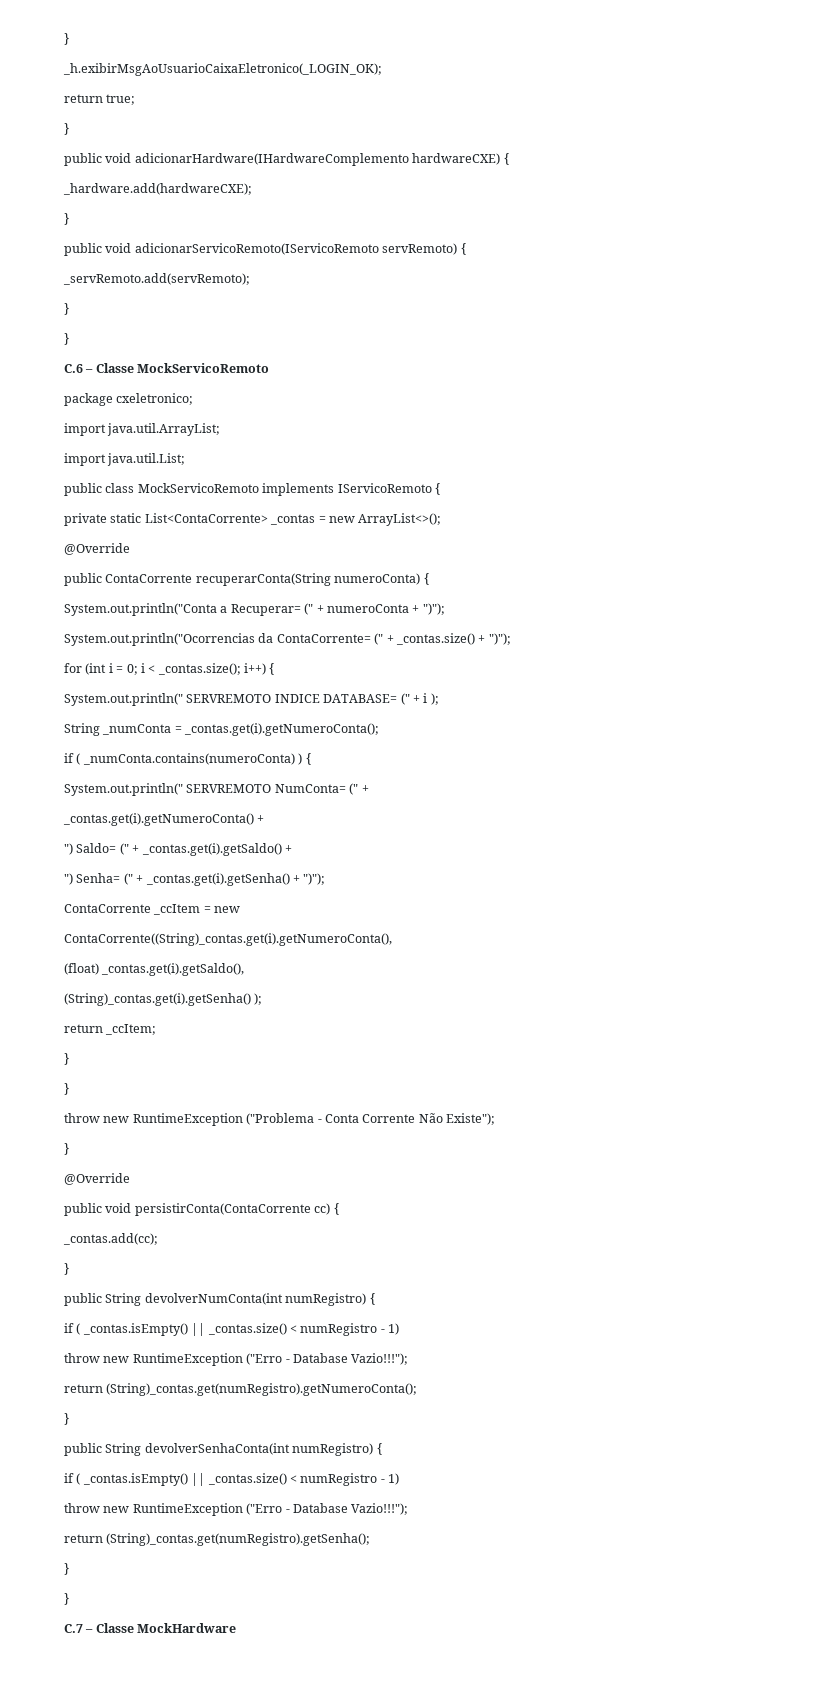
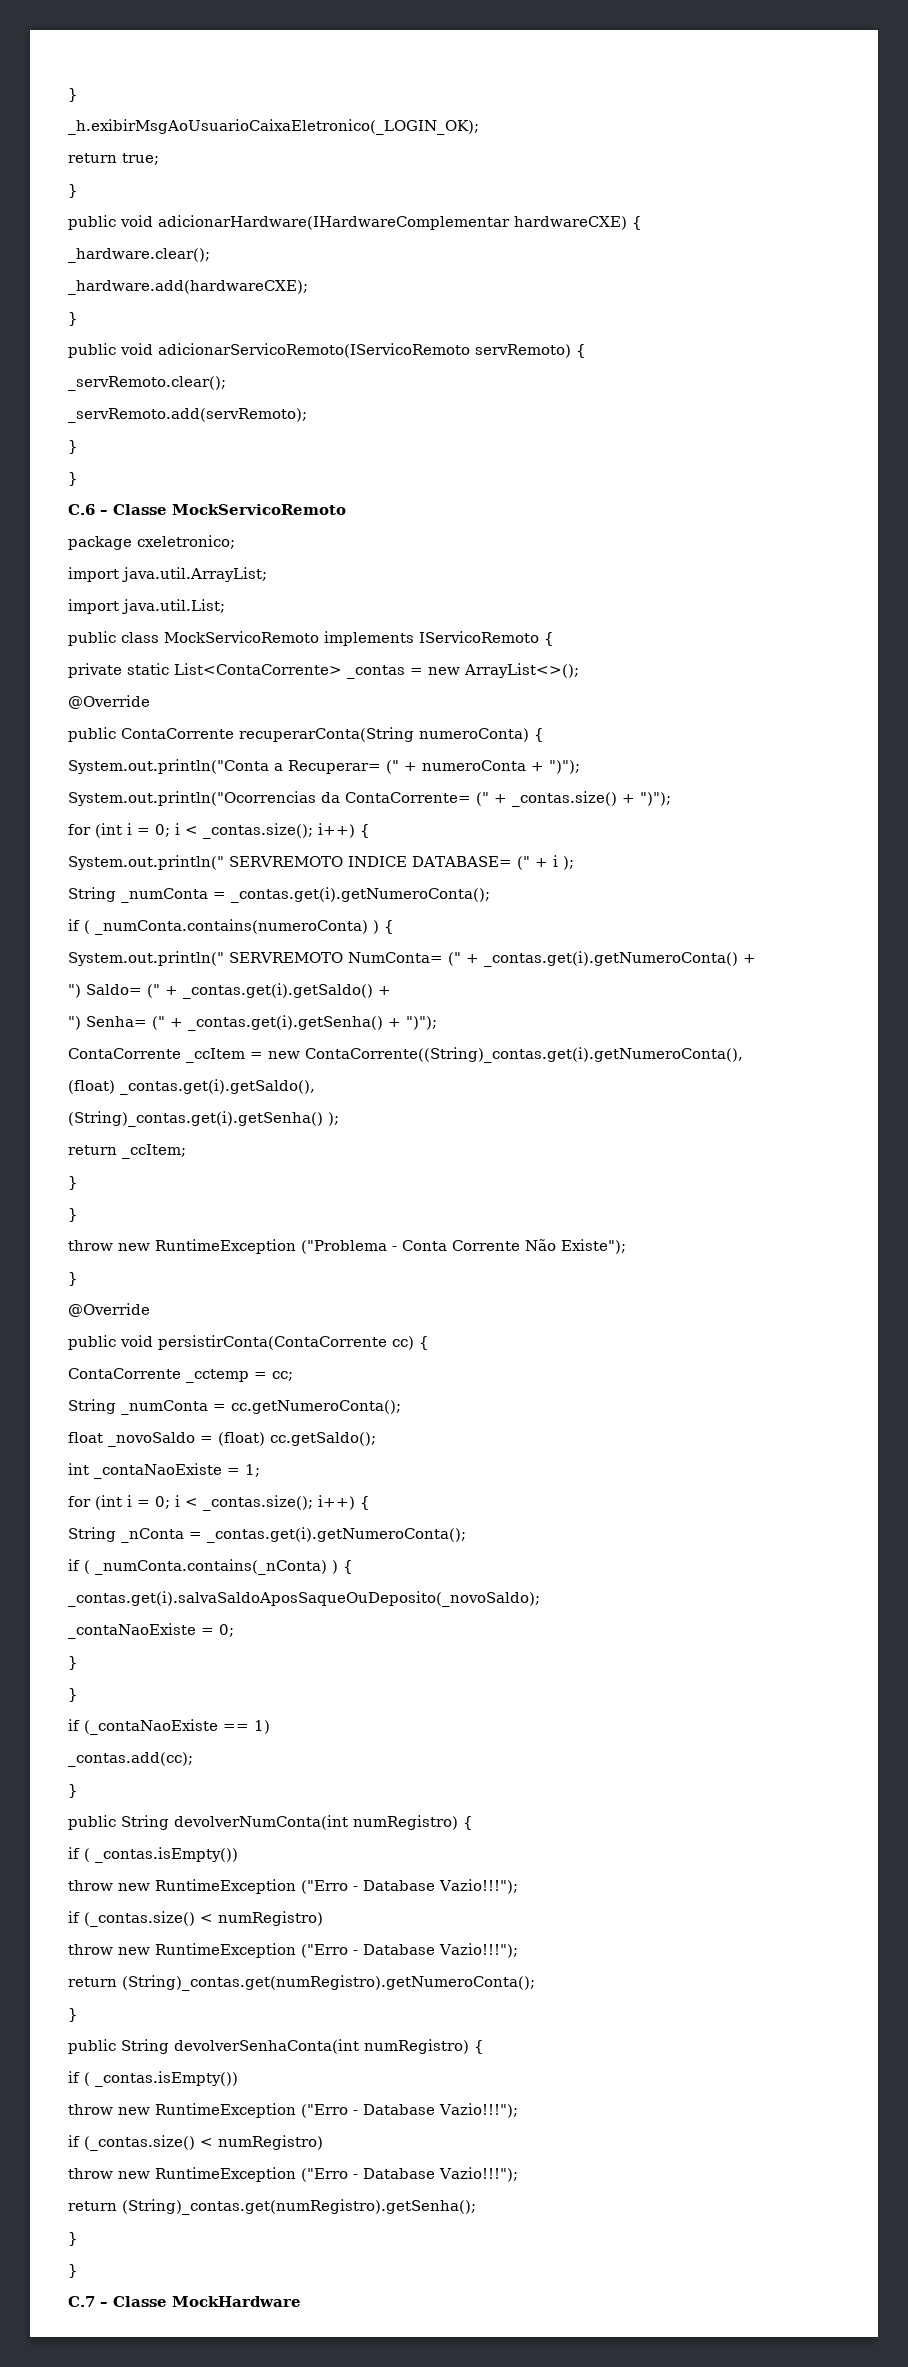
- public void adicionarHardware(IHardwareComplemento hardwareCXE) {
+ public void adicionarHardware(IHardwareComplementar hardwareCXE) {
+ _hardware.clear();
+ _servRemoto.clear();
- System.out.println(" SERVREMOTO NumConta= (" +
- _contas.get(i).getNumeroConta() +
+ System.out.println(" SERVREMOTO NumConta= (" + _contas.get(i).getNumeroConta() +
- ContaCorrente _ccItem = new
- ContaCorrente((String)_contas.get(i).getNumeroConta(),
+ ContaCorrente _ccItem = new ContaCorrente((String)_contas.get(i).getNumeroConta(),
+ ContaCorrente _cctemp = cc;
+ String _numConta = cc.getNumeroConta();
+ float _novoSaldo = (float) cc.getSaldo();
+ int _contaNaoExiste = 1;
+ for (int i = 0; i < _contas.size(); i++) {
+ String _nConta = _contas.get(i).getNumeroConta();
+ if ( _numConta.contains(_nConta) ) {
+ _contas.get(i).salvaSaldoAposSaqueOuDeposito(_novoSaldo);
+ _contaNaoExiste = 0;
+ }
+ }
+ if (_contaNaoExiste == 1)
  public String devolverNumConta(int numRegistro) {
- if ( _contas.isEmpty() || _contas.size() < numRegistro - 1)
+ if ( _contas.isEmpty())
+ throw new RuntimeException ("Erro - Database Vazio!!!");
+ if (_contas.size() < numRegistro)
  public String devolverSenhaConta(int numRegistro) {
- if ( _contas.isEmpty() || _contas.size() < numRegistro - 1)
+ if ( _contas.isEmpty())
+ throw new RuntimeException ("Erro - Database Vazio!!!");
+ if (_contas.size() < numRegistro)

